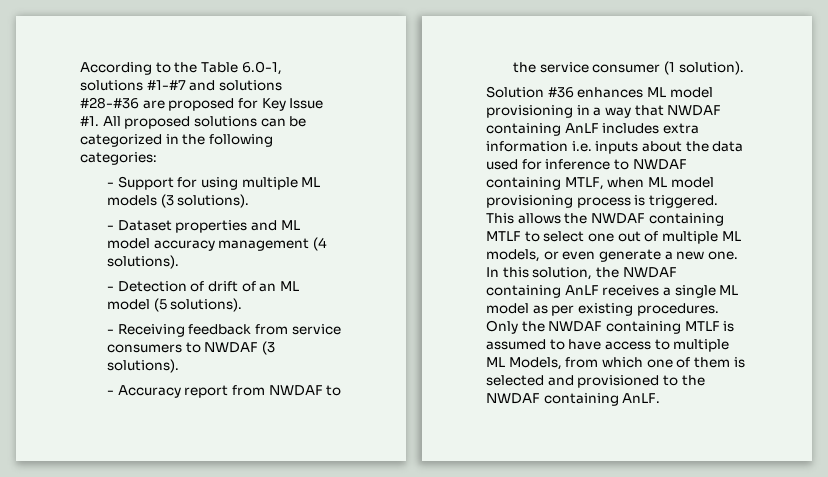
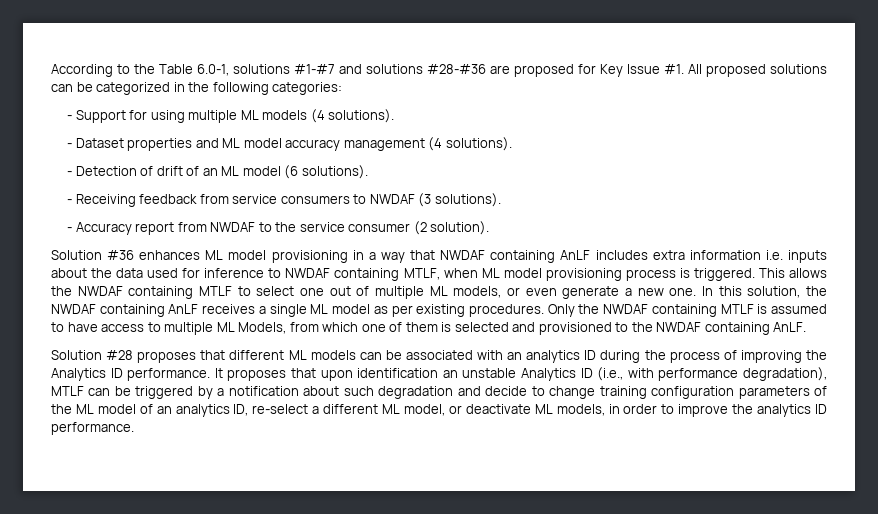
- - Support for using multiple ML models (3 solutions).
+ - Support for using multiple ML models (4 solutions).
- - Detection of drift of an ML model (5 solutions).
+ - Detection of drift of an ML model (6 solutions).
- - Accuracy report from NWDAF to the service consumer (1 solution).
+ - Accuracy report from NWDAF to the service consumer (2 solution).
+ Solution #28 proposes that different ML models can be associated with an analytics ID during the process of improving the Analytics ID performance. It proposes that upon identification an unstable Analytics ID (i.e., with performance degradation), MTLF can be triggered by a notification about such degradation and decide to change training configuration parameters of the ML model of an analytics ID, re-select a different ML model, or deactivate ML models, in order to improve the analytics ID performance.

